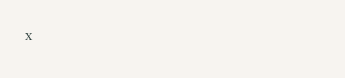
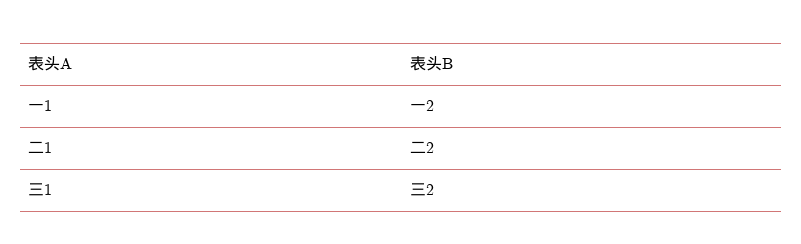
- x
+ 表头A | 表头B
+ 一1 | 一2
+ 二1 | 二2
+ 三1 | 三2

